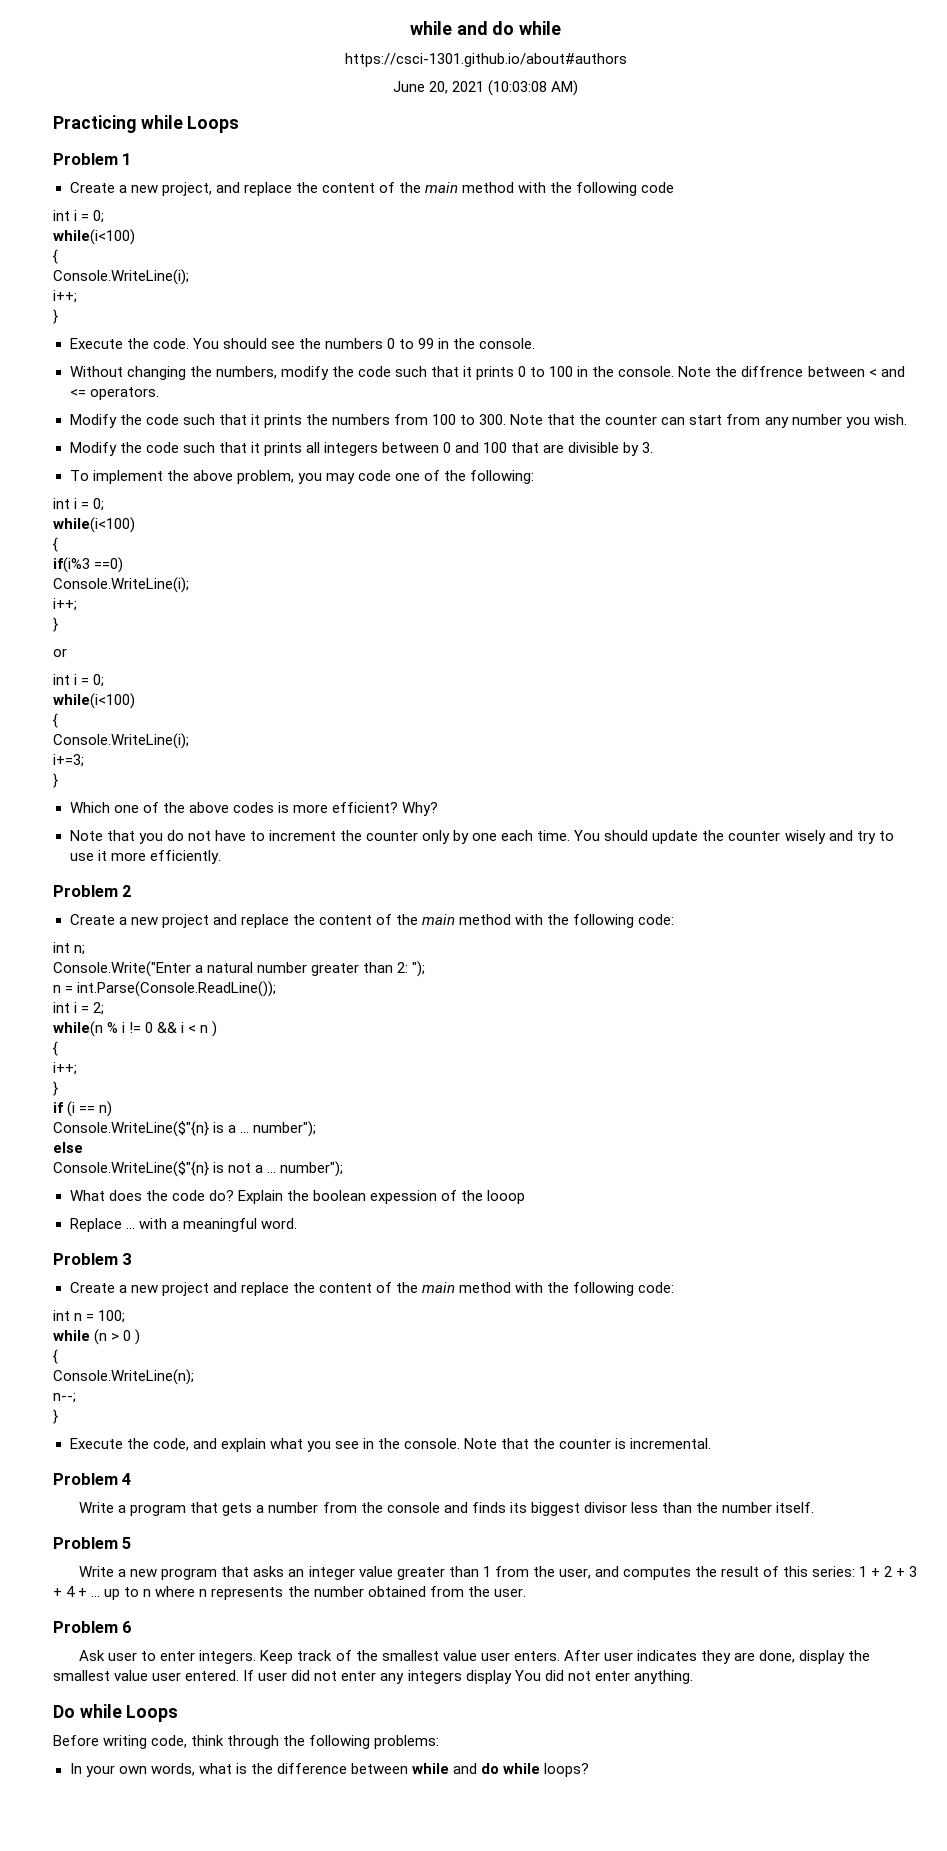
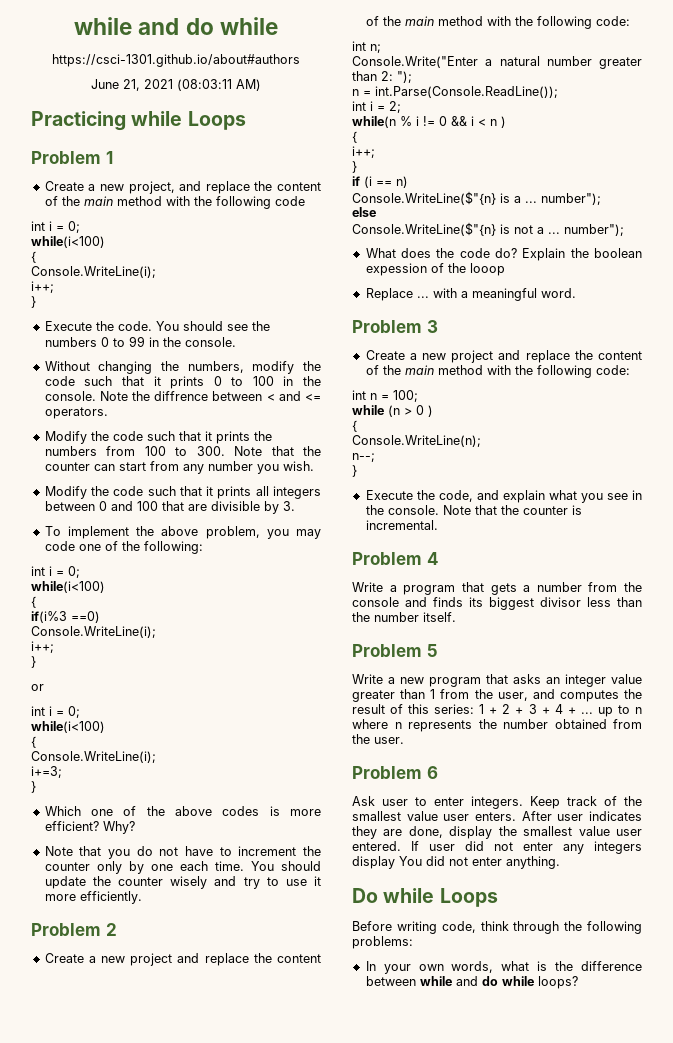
- June 20, 2021 (10:03:08 AM)
+ June 21, 2021 (08:03:11 AM)

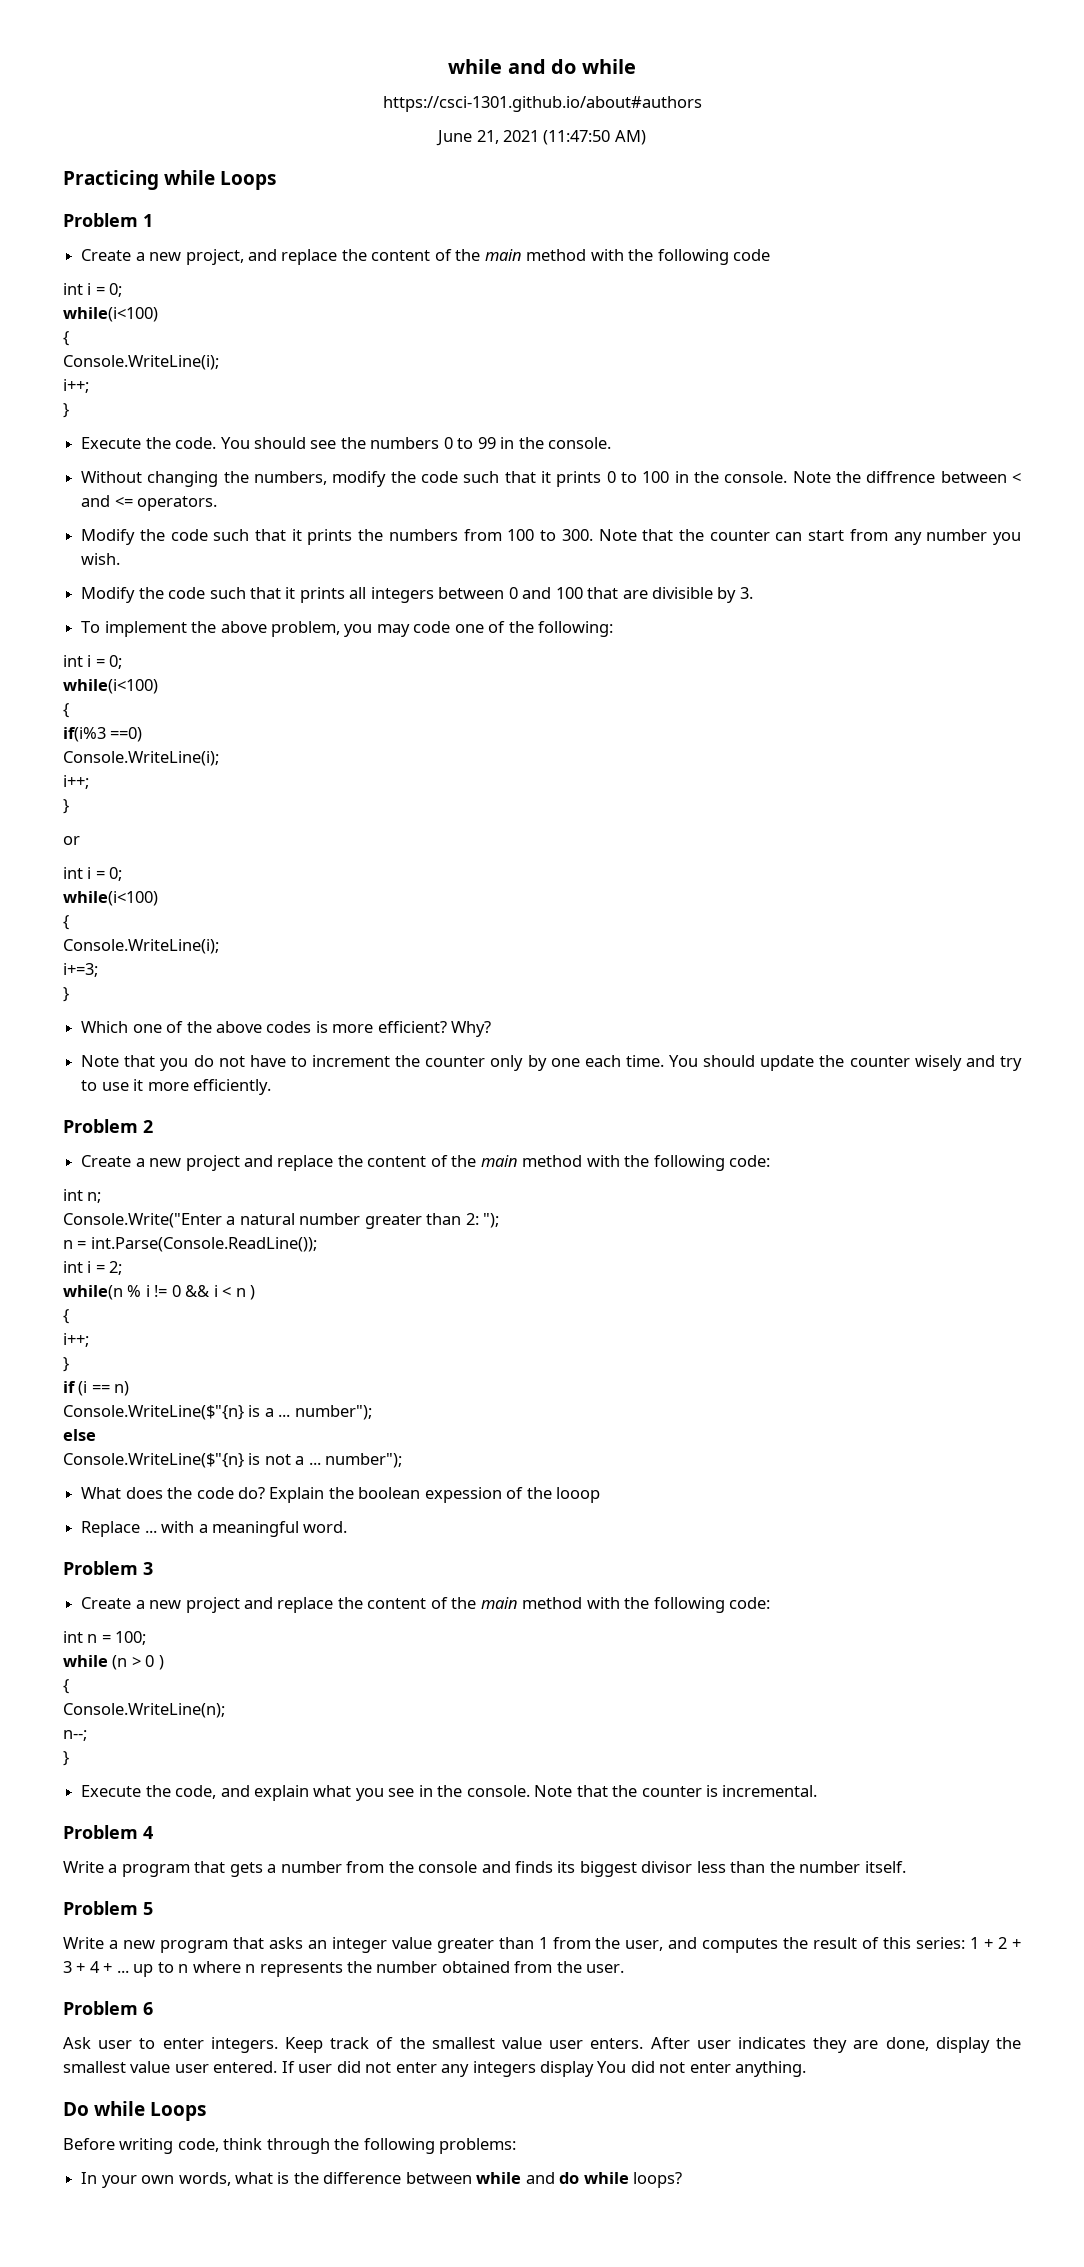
- June 21, 2021 (08:03:11 AM)
+ June 21, 2021 (11:47:50 AM)

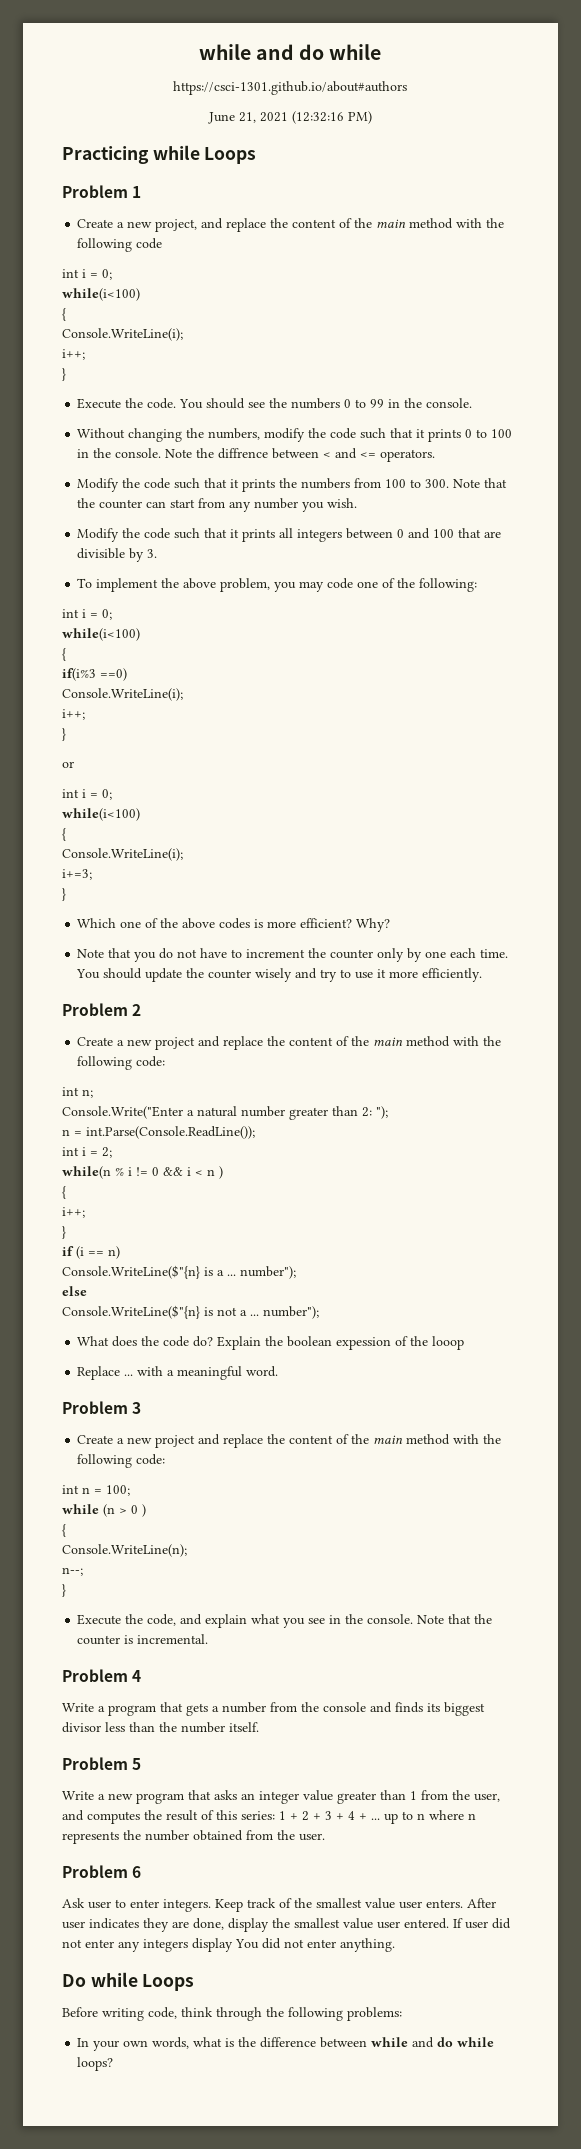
- June 21, 2021 (11:47:50 AM)
+ June 21, 2021 (12:32:16 PM)

